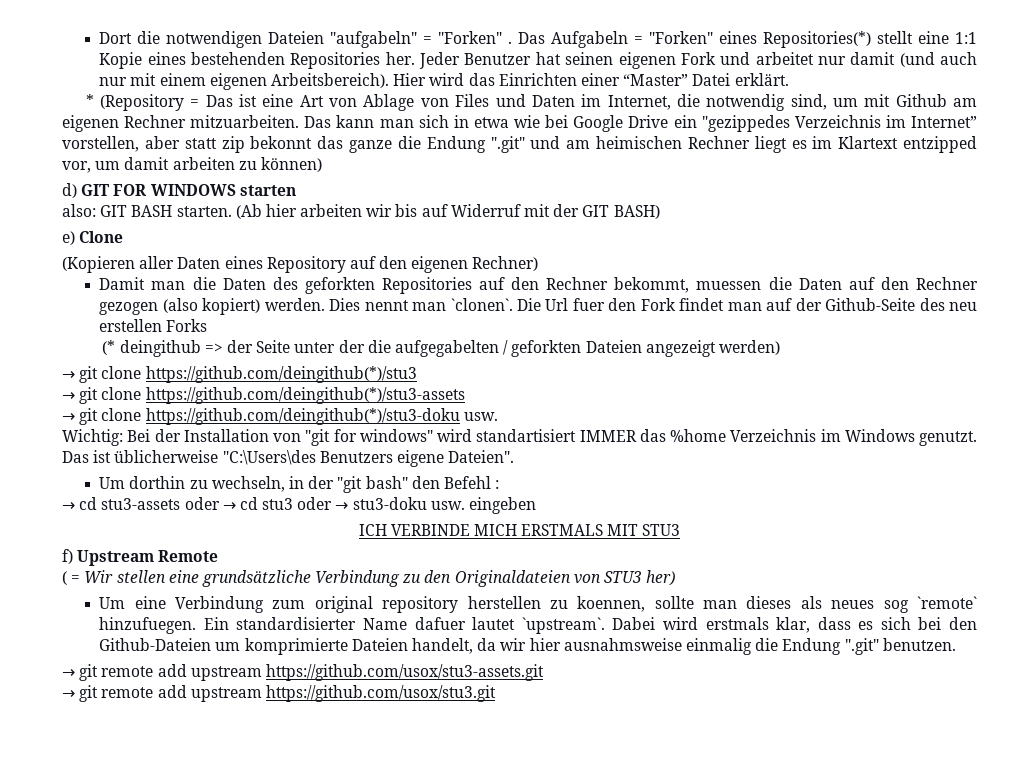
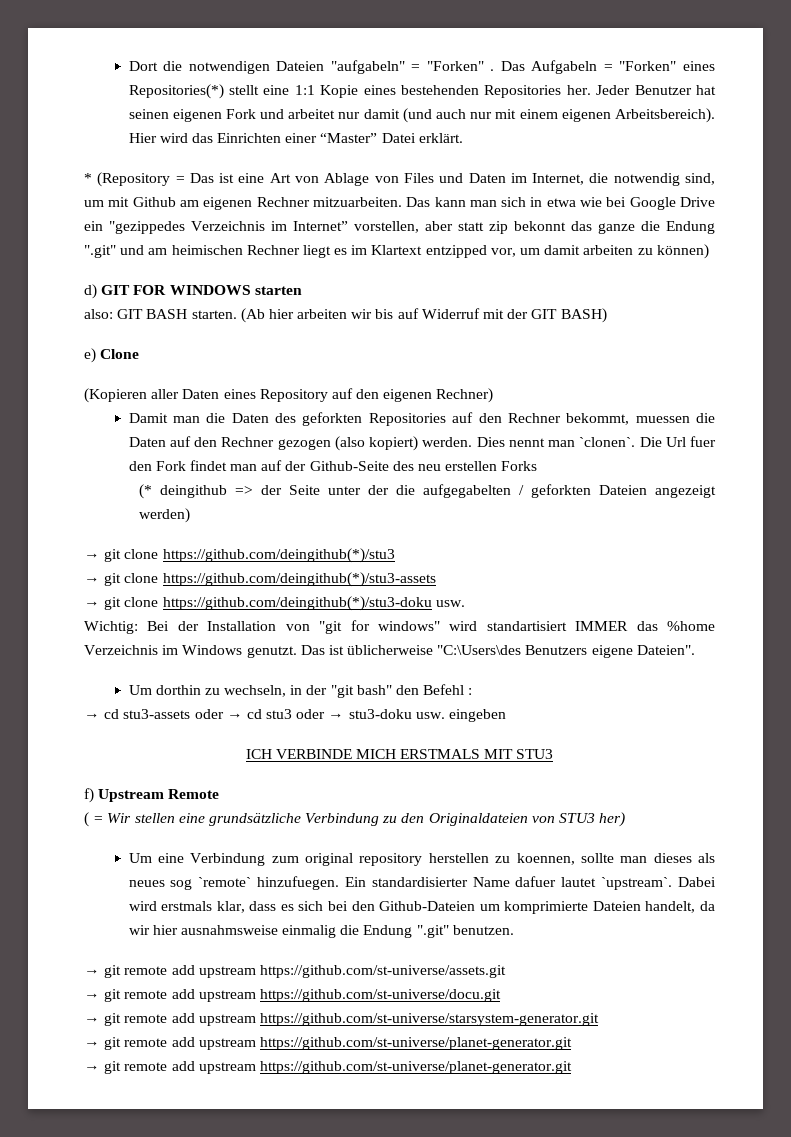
- → git remote add upstream https://github.com/usox/stu3-assets.git
- → git remote add upstream https://github.com/usox/stu3.git
+ → git remote add upstream https://github.com/st-universe/assets.git
+ → git remote add upstream https://github.com/st-universe/docu.git
+ → git remote add upstream https://github.com/st-universe/starsystem-generator.git
+ → git remote add upstream https://github.com/st-universe/planet-generator.git
+ → git remote add upstream https://github.com/st-universe/planet-generator.git

